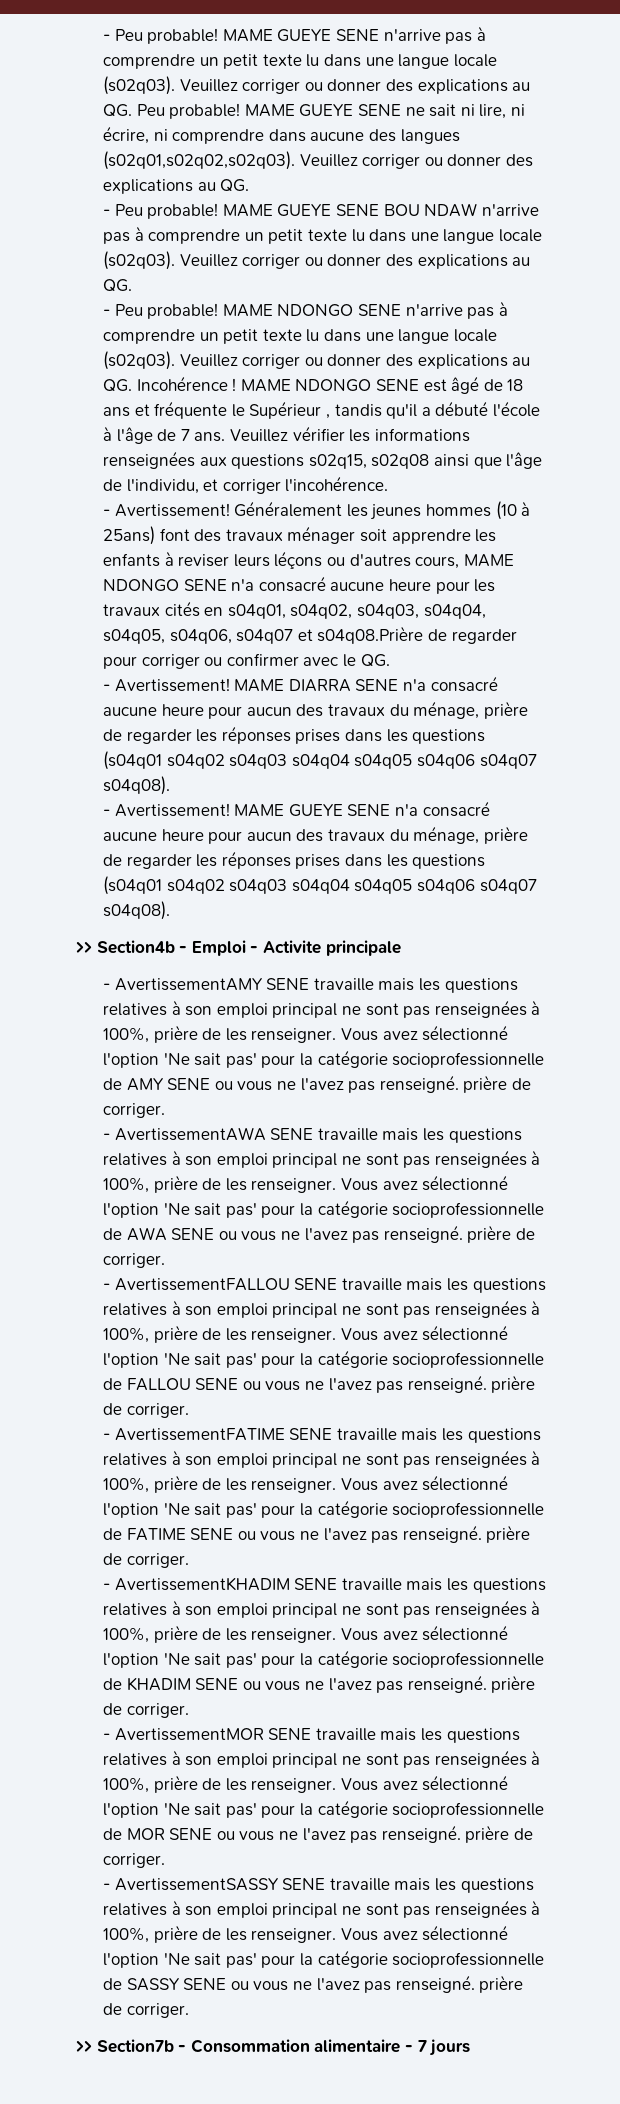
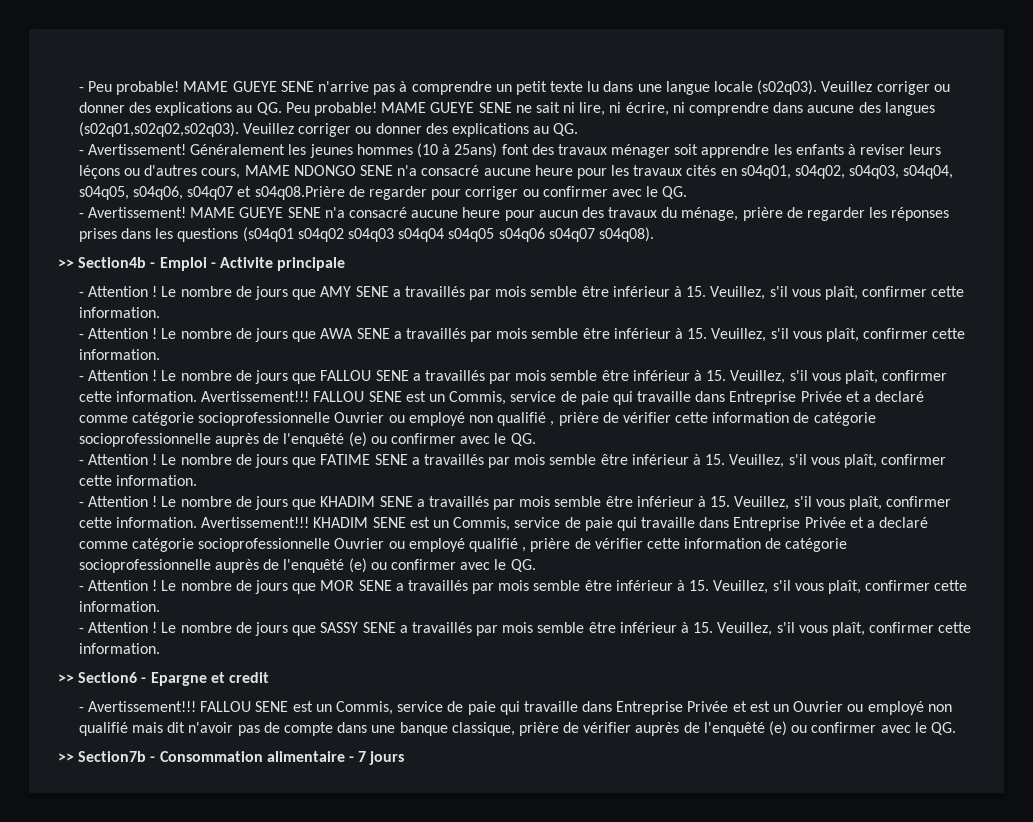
- - Peu probable! MAME GUEYE SENE BOU NDAW n'arrive pas à comprendre un petit texte lu dans une langue locale (s02q03). Veuillez corriger ou donner des explications au QG.
- - Peu probable! MAME NDONGO SENE n'arrive pas à comprendre un petit texte lu dans une langue locale (s02q03). Veuillez corriger ou donner des explications au QG. Incohérence ! MAME NDONGO SENE est âgé de 18 ans et fréquente le Supérieur , tandis qu'il a débuté l'école à l'âge de 7 ans. Veuillez vérifier les informations renseignées aux questions s02q15, s02q08 ainsi que l'âge de l'individu, et corriger l'incohérence.
- - Avertissement! MAME DIARRA SENE n'a consacré aucune heure pour aucun des travaux du ménage, prière de regarder les réponses prises dans les questions (s04q01 s04q02 s04q03 s04q04 s04q05 s04q06 s04q07 s04q08).
- - AvertissementAMY SENE travaille mais les questions relatives à son emploi principal ne sont pas renseignées à 100%, prière de les renseigner. Vous avez sélectionné l'option 'Ne sait pas' pour la catégorie socioprofessionnelle de AMY SENE ou vous ne l'avez pas renseigné. prière de corriger.
- - AvertissementAWA SENE travaille mais les questions relatives à son emploi principal ne sont pas renseignées à 100%, prière de les renseigner. Vous avez sélectionné l'option 'Ne sait pas' pour la catégorie socioprofessionnelle de AWA SENE ou vous ne l'avez pas renseigné. prière de corriger.
- - AvertissementFALLOU SENE travaille mais les questions relatives à son emploi principal ne sont pas renseignées à 100%, prière de les renseigner. Vous avez sélectionné l'option 'Ne sait pas' pour la catégorie socioprofessionnelle de FALLOU SENE ou vous ne l'avez pas renseigné. prière de corriger.
- - AvertissementFATIME SENE travaille mais les questions relatives à son emploi principal ne sont pas renseignées à 100%, prière de les renseigner. Vous avez sélectionné l'option 'Ne sait pas' pour la catégorie socioprofessionnelle de FATIME SENE ou vous ne l'avez pas renseigné. prière de corriger.
- - AvertissementKHADIM SENE travaille mais les questions relatives à son emploi principal ne sont pas renseignées à 100%, prière de les renseigner. Vous avez sélectionné l'option 'Ne sait pas' pour la catégorie socioprofessionnelle de KHADIM SENE ou vous ne l'avez pas renseigné. prière de corriger.
- - AvertissementMOR SENE travaille mais les questions relatives à son emploi principal ne sont pas renseignées à 100%, prière de les renseigner. Vous avez sélectionné l'option 'Ne sait pas' pour la catégorie socioprofessionnelle de MOR SENE ou vous ne l'avez pas renseigné. prière de corriger.
- - AvertissementSASSY SENE travaille mais les questions relatives à son emploi principal ne sont pas renseignées à 100%, prière de les renseigner. Vous avez sélectionné l'option 'Ne sait pas' pour la catégorie socioprofessionnelle de SASSY SENE ou vous ne l'avez pas renseigné. prière de corriger.
+ - Attention ! Le nombre de jours que AMY SENE a travaillés par mois semble être inférieur à 15. Veuillez, s'il vous plaît, confirmer cette information.
+ - Attention ! Le nombre de jours que AWA SENE a travaillés par mois semble être inférieur à 15. Veuillez, s'il vous plaît, confirmer cette information.
+ - Attention ! Le nombre de jours que FALLOU SENE a travaillés par mois semble être inférieur à 15. Veuillez, s'il vous plaît, confirmer cette information. Avertissement!!! FALLOU SENE est un Commis, service de paie qui travaille dans Entreprise Privée et a declaré comme catégorie socioprofessionnelle Ouvrier ou employé non qualifié , prière de vérifier cette information de catégorie socioprofessionnelle auprès de l'enquêté (e) ou confirmer avec le QG.
+ - Attention ! Le nombre de jours que FATIME SENE a travaillés par mois semble être inférieur à 15. Veuillez, s'il vous plaît, confirmer cette information.
+ - Attention ! Le nombre de jours que KHADIM SENE a travaillés par mois semble être inférieur à 15. Veuillez, s'il vous plaît, confirmer cette information. Avertissement!!! KHADIM SENE est un Commis, service de paie qui travaille dans Entreprise Privée et a declaré comme catégorie socioprofessionnelle Ouvrier ou employé qualifié , prière de vérifier cette information de catégorie socioprofessionnelle auprès de l'enquêté (e) ou confirmer avec le QG.
+ - Attention ! Le nombre de jours que MOR SENE a travaillés par mois semble être inférieur à 15. Veuillez, s'il vous plaît, confirmer cette information.
+ - Attention ! Le nombre de jours que SASSY SENE a travaillés par mois semble être inférieur à 15. Veuillez, s'il vous plaît, confirmer cette information.
+ >> Section6 - Epargne et credit
+ - Avertissement!!! FALLOU SENE est un Commis, service de paie qui travaille dans Entreprise Privée et est un Ouvrier ou employé non qualifié mais dit n'avoir pas de compte dans une banque classique, prière de vérifier auprès de l'enquêté (e) ou confirmer avec le QG.

